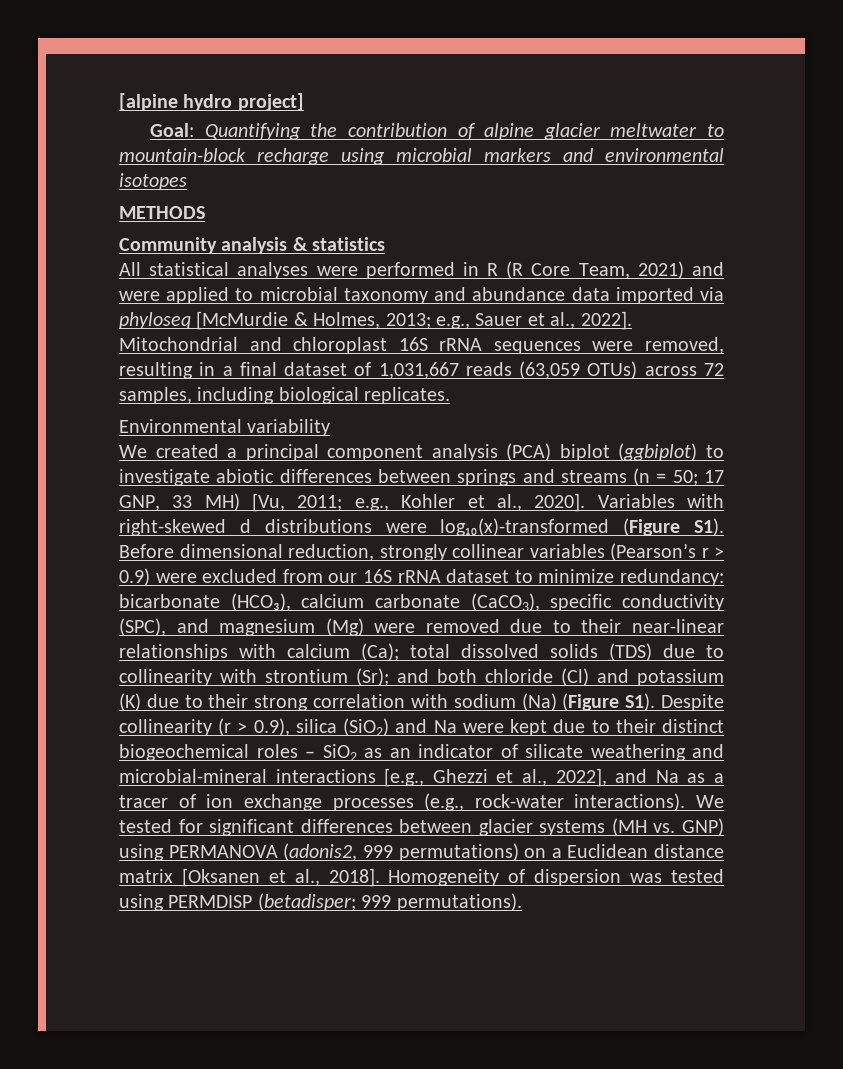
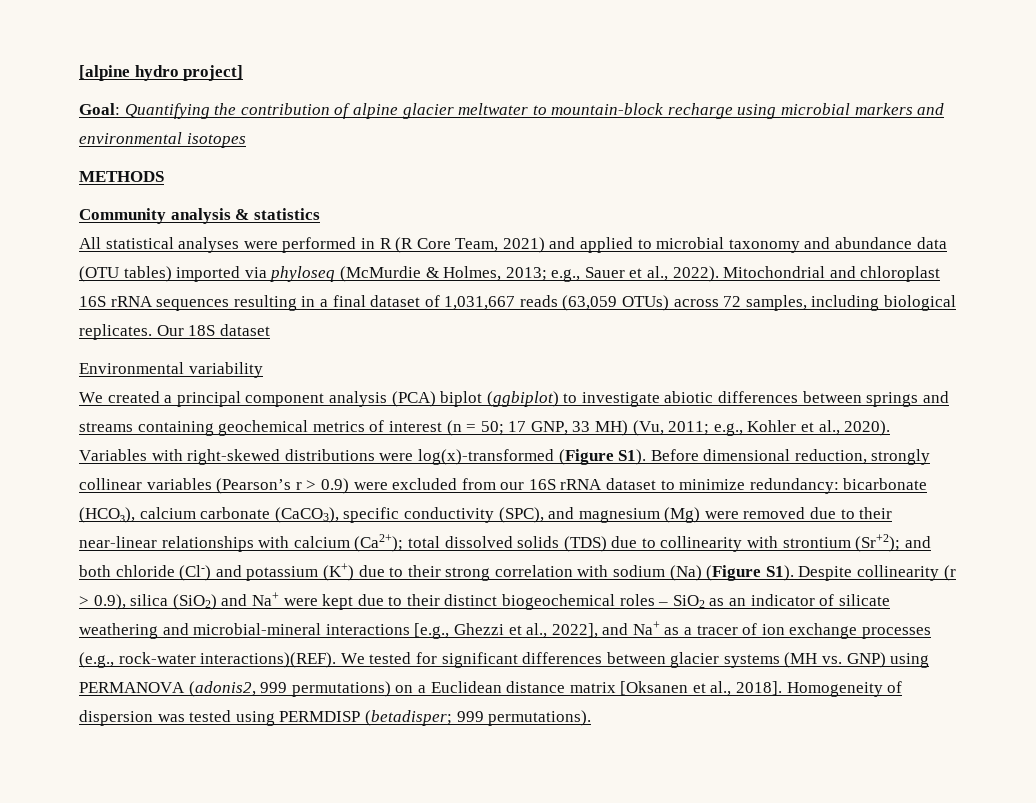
- All statistical analyses were performed in R (R Core Team, 2021) and were applied to microbial taxonomy and abundance data imported via phyloseq [McMurdie & Holmes, 2013; e.g., Sauer et al., 2022].
+ All statistical analyses were performed in R (R Core Team, 2021) and applied to microbial taxonomy and abundance data (OTU tables) imported via phyloseq (McMurdie & Holmes, 2013; e.g., Sauer et al., 2022).
- Mitochondrial and chloroplast 16S rRNA sequences were removed, resulting in a final dataset of 1,031,667 reads (63,059 OTUs) across 72 samples, including biological replicates.
+ Mitochondrial and chloroplast 16S rRNA sequences resulting in a final dataset of 1,031,667 reads (63,059 OTUs) across 72 samples, including biological replicates. Our 18S dataset
- We created a principal component analysis (PCA) biplot (ggbiplot) to investigate abiotic differences between springs and streams (n = 50; 17 GNP, 33 MH) [Vu, 2011; e.g., Kohler et al., 2020].
+ We created a principal component analysis (PCA) biplot (ggbiplot) to investigate abiotic differences between springs and streams containing geochemical metrics of interest (n = 50; 17 GNP, 33 MH) (Vu, 2011; e.g., Kohler et al., 2020).
- Variables with right-skewed d distributions were log₁₀(x)-transformed (Figure S1). Before dimensional reduction, strongly collinear variables (Pearson’s r > 0.9) were excluded from our 16S rRNA dataset to minimize redundancy:
+ Variables with right-skewed distributions were log(x)-transformed (Figure S1). Before dimensional reduction, strongly collinear variables (Pearson’s r > 0.9) were excluded from our 16S rRNA dataset to minimize redundancy:
- bicarbonate (HCO₃), calcium carbonate (CaCO3), specific conductivity (SPC), and magnesium (Mg) were removed due to their near-linear relationships with calcium (Ca);
+ bicarbonate (HCO₃), calcium carbonate (CaCO3), specific conductivity (SPC), and magnesium (Mg) were removed due to their near-linear relationships with calcium (Ca2+);
- total dissolved solids (TDS) due to collinearity with strontium (Sr);
+ total dissolved solids (TDS) due to collinearity with strontium (Sr+2);
- and both chloride (Cl) and potassium (K) due to their strong correlation with sodium (Na) (Figure S1). Despite collinearity (r > 0.9), silica (SiO2) and Na were kept due to their distinct biogeochemical roles – SiO2 as an indicator of silicate weathering and microbial-mineral interactions [e.g., Ghezzi et al., 2022], and Na as a tracer of ion exchange processes (e.g., rock-water interactions).
+ and both chloride (Cl-) and potassium (K+) due to their strong correlation with sodium (Na) (Figure S1). Despite collinearity (r > 0.9), silica (SiO2) and Na+ were kept due to their distinct biogeochemical roles – SiO2 as an indicator of silicate weathering and microbial-mineral interactions [e.g., Ghezzi et al., 2022], and Na+ as a tracer of ion exchange processes (e.g., rock-water interactions)(REF).

